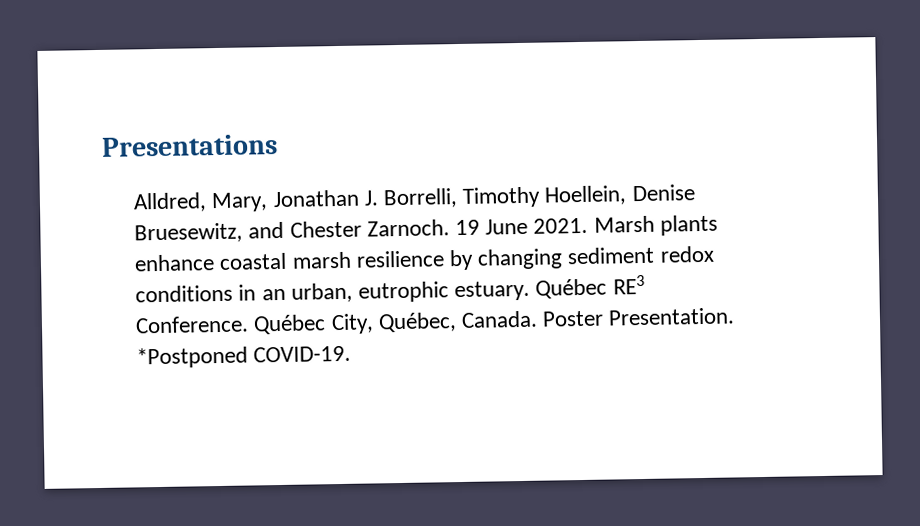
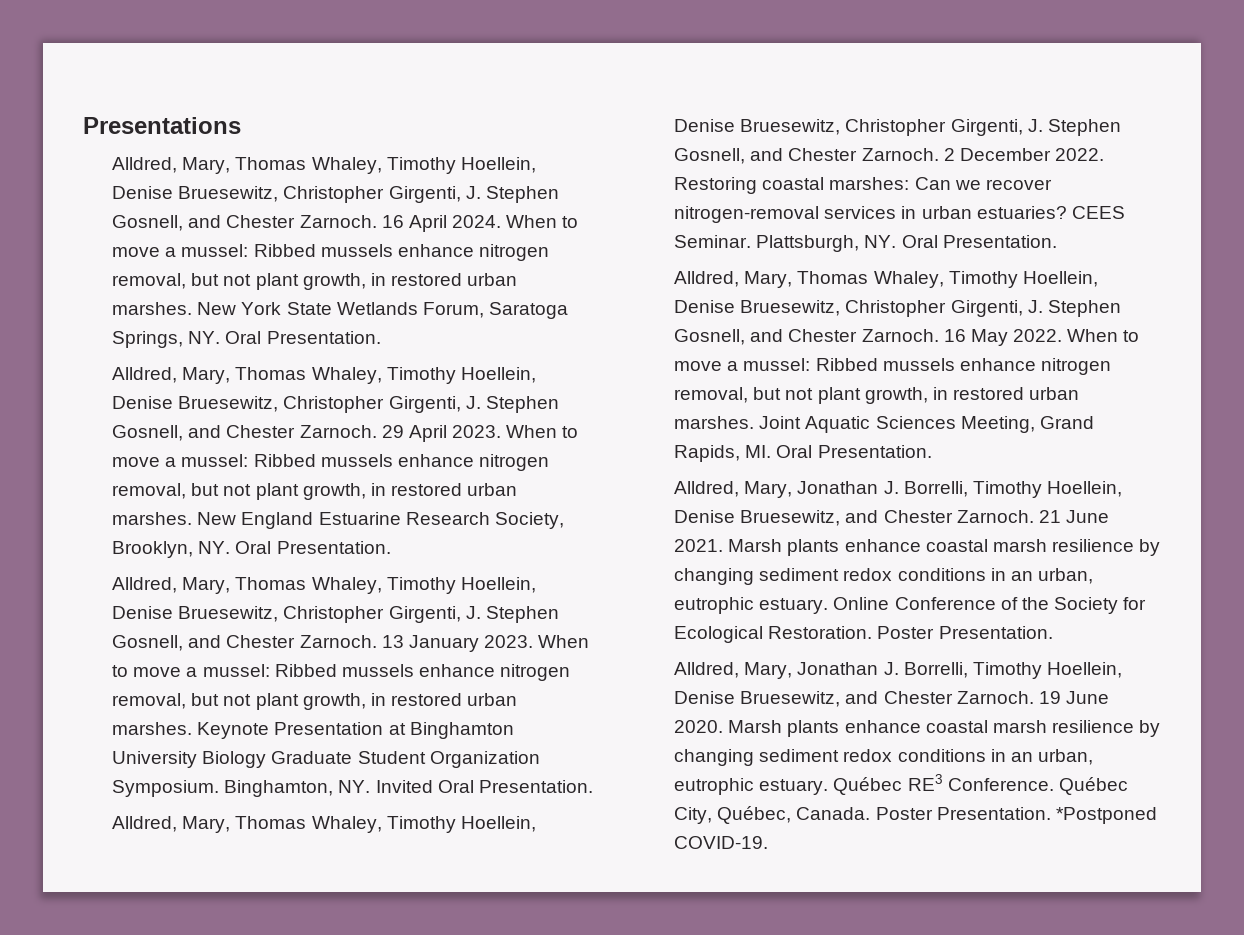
+ Alldred, Mary, Thomas Whaley, Timothy Hoellein, Denise Bruesewitz, Christopher Girgenti, J. Stephen Gosnell, and Chester Zarnoch. 16 April 2024. When to move a mussel: Ribbed mussels enhance nitrogen removal, but not plant growth, in restored urban marshes. New York State Wetlands Forum, Saratoga Springs, NY. Oral Presentation.
+ Alldred, Mary, Thomas Whaley, Timothy Hoellein, Denise Bruesewitz, Christopher Girgenti, J. Stephen Gosnell, and Chester Zarnoch. 29 April 2023. When to move a mussel: Ribbed mussels enhance nitrogen removal, but not plant growth, in restored urban marshes. New England Estuarine Research Society, Brooklyn, NY. Oral Presentation.
+ Alldred, Mary, Thomas Whaley, Timothy Hoellein, Denise Bruesewitz, Christopher Girgenti, J. Stephen Gosnell, and Chester Zarnoch. 13 January 2023. When to move a mussel: Ribbed mussels enhance nitrogen removal, but not plant growth, in restored urban marshes. Keynote Presentation at Binghamton University Biology Graduate Student Organization Symposium. Binghamton, NY. Invited Oral Presentation.
+ Alldred, Mary, Thomas Whaley, Timothy Hoellein, Denise Bruesewitz, Christopher Girgenti, J. Stephen Gosnell, and Chester Zarnoch. 2 December 2022. Restoring coastal marshes: Can we recover nitrogen-removal services in urban estuaries? CEES Seminar. Plattsburgh, NY. Oral Presentation.
+ Alldred, Mary, Thomas Whaley, Timothy Hoellein, Denise Bruesewitz, Christopher Girgenti, J. Stephen Gosnell, and Chester Zarnoch. 16 May 2022. When to move a mussel: Ribbed mussels enhance nitrogen removal, but not plant growth, in restored urban marshes. Joint Aquatic Sciences Meeting, Grand Rapids, MI. Oral Presentation.
+ Alldred, Mary, Jonathan J. Borrelli, Timothy Hoellein, Denise Bruesewitz, and Chester Zarnoch. 21 June 2021. Marsh plants enhance coastal marsh resilience by changing sediment redox conditions in an urban, eutrophic estuary. Online Conference of the Society for Ecological Restoration. Poster Presentation.
- 19 June 2021.
+ 19 June 2020.

